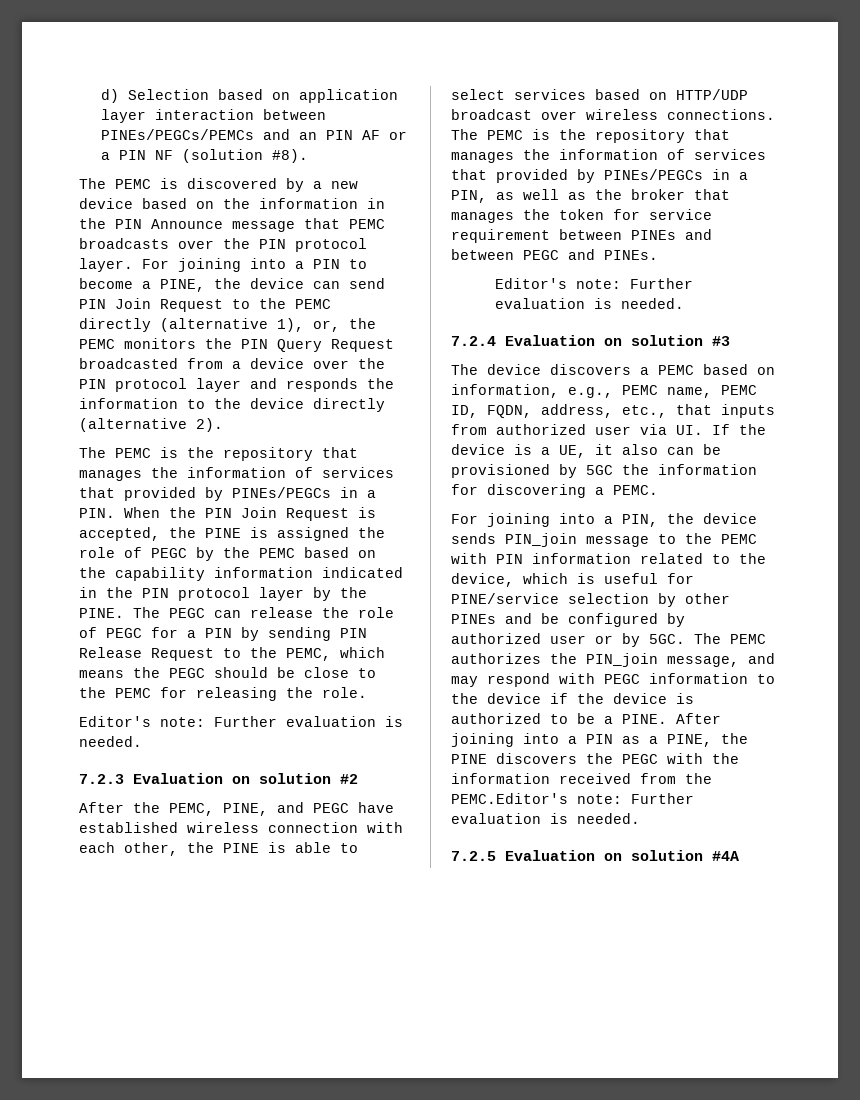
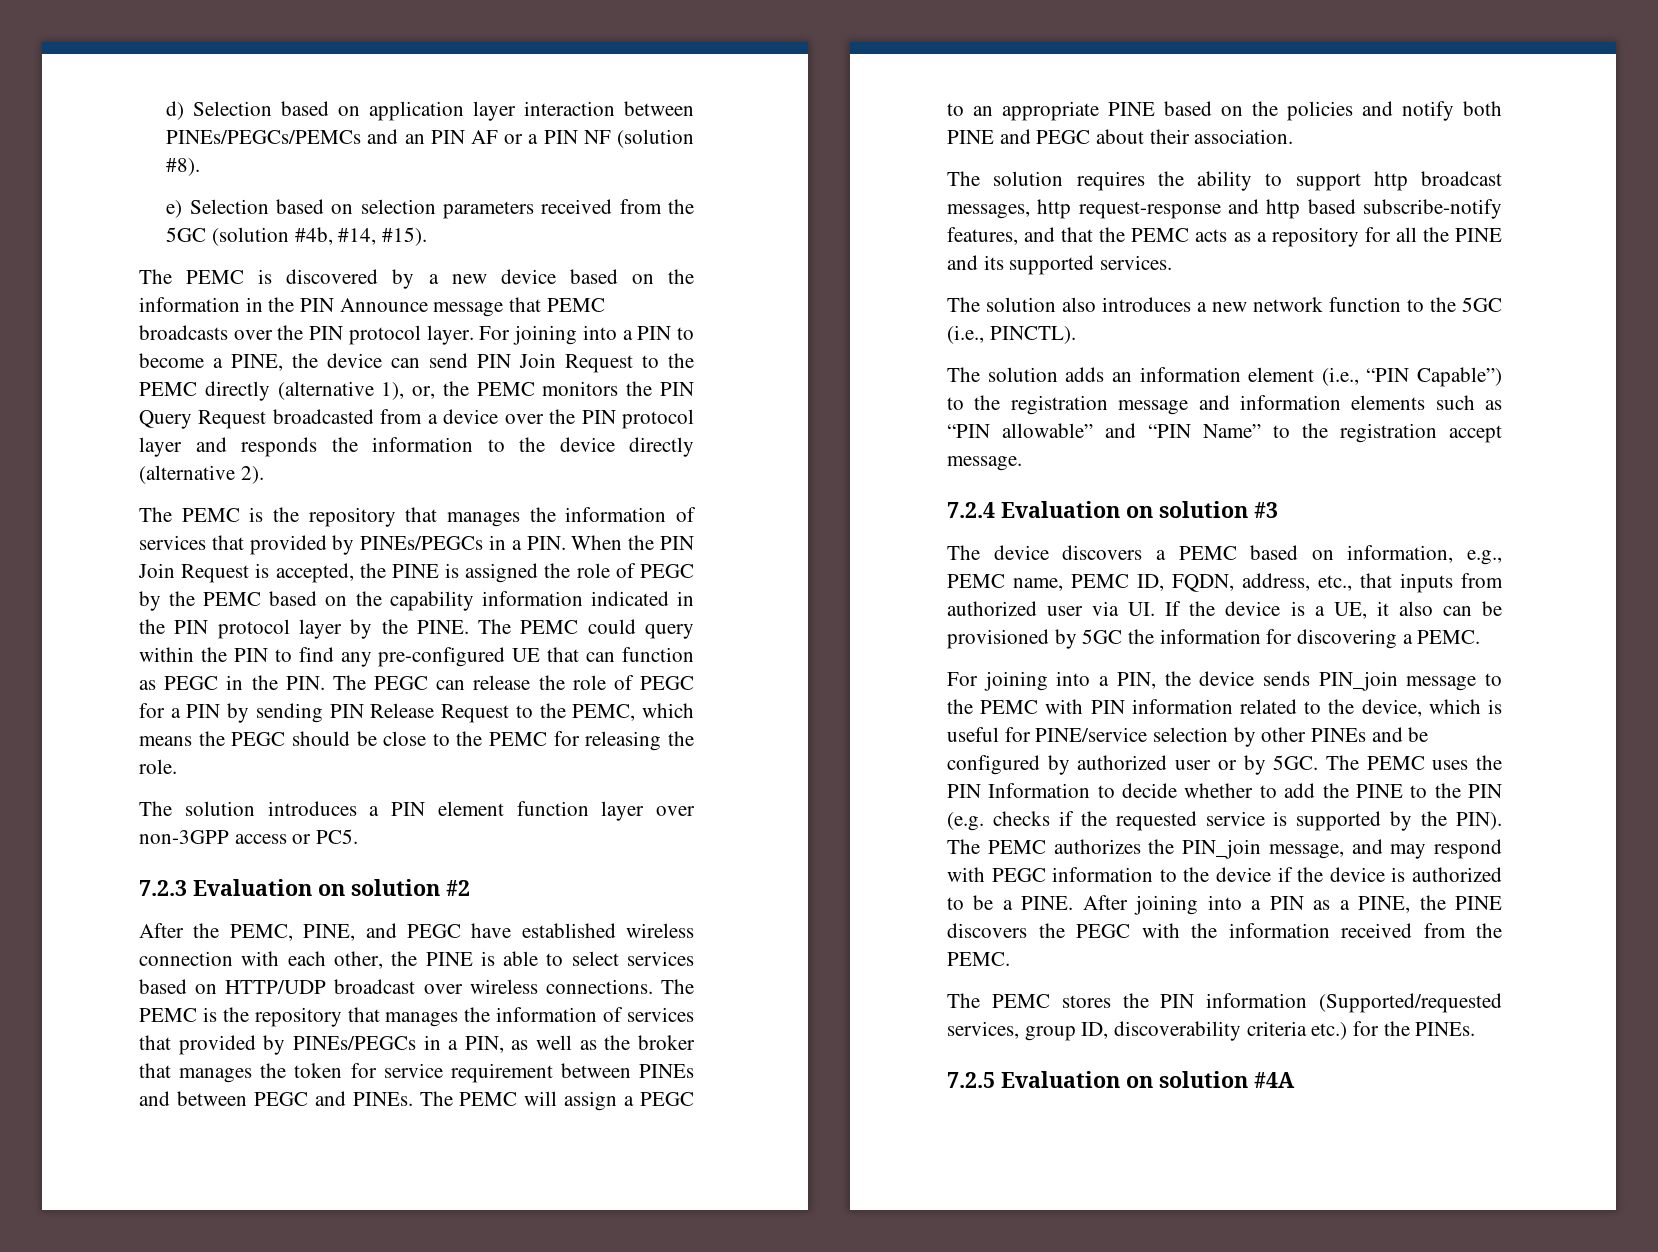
+ e) Selection based on selection parameters received from the 5GC (solution #4b, #14, #15).
- The PEGC can release the role of PEGC for a PIN by sending PIN Release Request to the PEMC, which means the PEGC should be close to the PEMC for releasing the role.
- Editor's note: Further evaluation is needed.
+ The PEMC could query within the PIN to find any pre-configured UE that can function as PEGC in the PIN. The PEGC can release the role of PEGC for a PIN by sending PIN Release Request to the PEMC, which means the PEGC should be close to the PEMC for releasing the role.
+ The solution introduces a PIN element function layer over non-3GPP access or PC5.
- The PEMC is the repository that manages the information of services that provided by PINEs/PEGCs in a PIN, as well as the broker that manages the token for service requirement between PINEs and between PEGC and PINEs.
- Editor's note: Further evaluation is needed.
+ The PEMC is the repository that manages the information of services that provided by PINEs/PEGCs in a PIN, as well as the broker that manages the token for service requirement between PINEs and between PEGC and PINEs. The PEMC will assign a PEGC to an appropriate PINE based on the policies and notify both PINE and PEGC about their association.
+ The solution requires the ability to support http broadcast messages, http request-response and http based subscribe-notify features, and that the PEMC acts as a repository for all the PINE and its supported services.
+ The solution also introduces a new network function to the 5GC (i.e., PINCTL).
+ The solution adds an information element (i.e., “PIN Capable”) to the registration message and information elements such as “PIN allowable” and “PIN Name” to the registration accept message.
- The PEMC authorizes the PIN_join message, and may respond with PEGC information to the device if the device is authorized to be a PINE.
+ The PEMC uses the PIN Information to decide whether to add the PINE to the PIN (e.g. checks if the requested service is supported by the PIN). The PEMC authorizes the PIN_join message, and may respond with PEGC information to the device if the device is authorized to be a PINE.
- After joining into a PIN as a PINE, the PINE discovers the PEGC with the information received from the PEMC.Editor's note: Further evaluation is needed.
+ After joining into a PIN as a PINE, the PINE discovers the PEGC with the information received from the PEMC.
+ The PEMC stores the PIN information (Supported/requested services, group ID, discoverability criteria etc.) for the PINEs.

